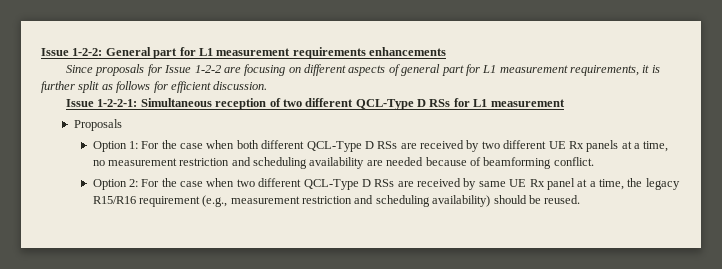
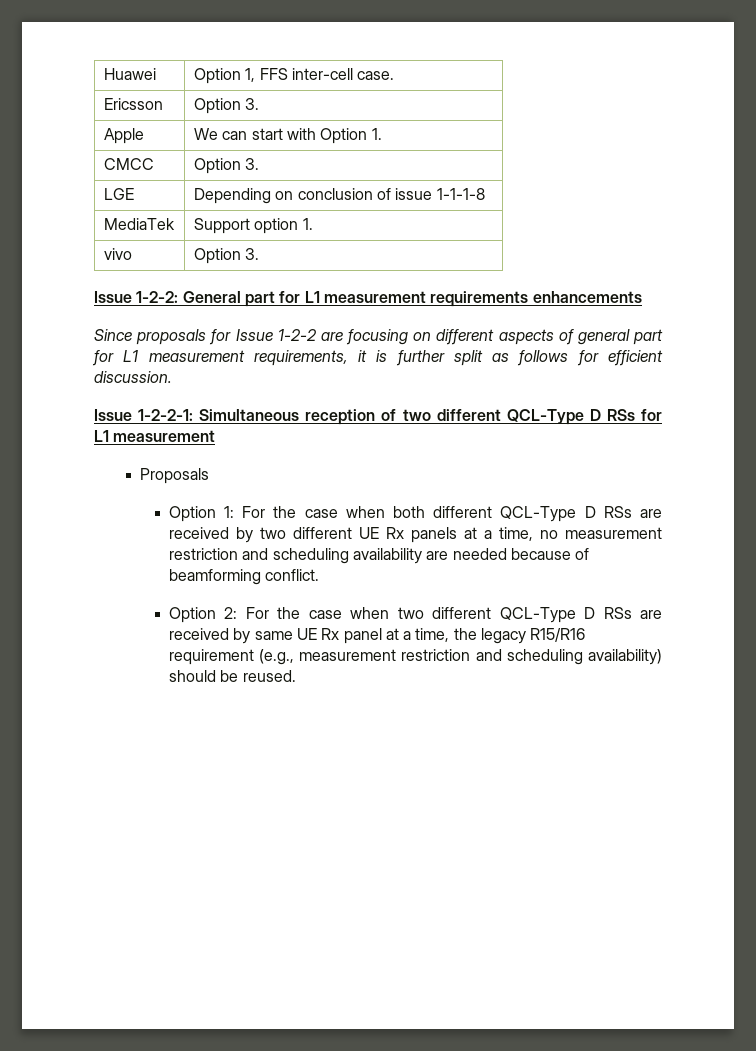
+ Huawei | Option 1, FFS inter-cell case.
+ Ericsson | Option 3.
+ Apple | We can start with Option 1.
+ CMCC | Option 3.
+ LGE | Depending on conclusion of issue 1-1-1-8
+ MediaTek | Support option 1.
+ vivo | Option 3.

